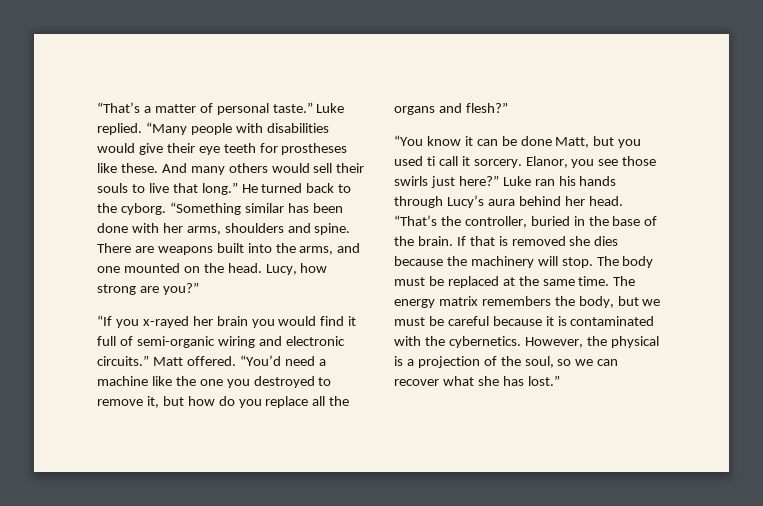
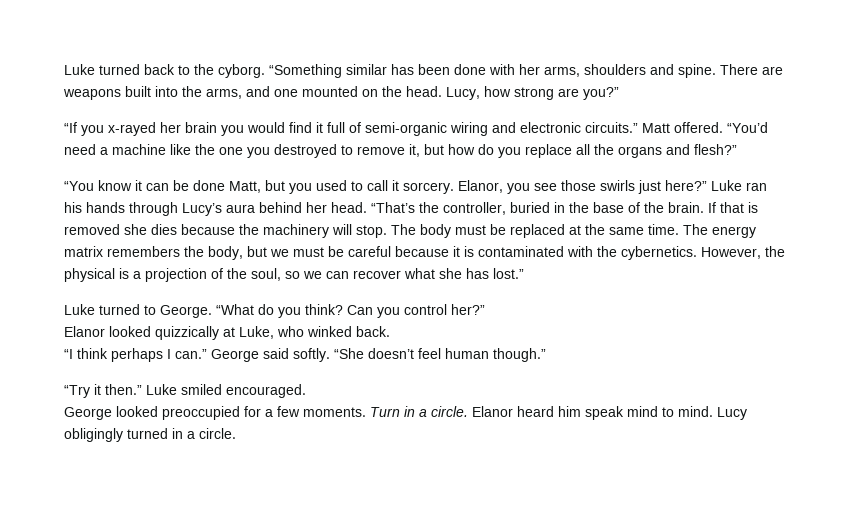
- “That’s a matter of personal taste.” Luke replied. “Many people with disabilities would give their eye teeth for prostheses like these. And many others would sell their souls to live that long.” He turned back to the cyborg.
+ Luke turned back to the cyborg.
- “You know it can be done Matt, but you used ti call it sorcery.
+ “You know it can be done Matt, but you used to call it sorcery.
+ Luke turned to George. “What do you think? Can you control her?”
+ Elanor looked quizzically at Luke, who winked back.
+ “I think perhaps I can.” George said softly. “She doesn’t feel human though.”
+ “Try it then.” Luke smiled encouraged.
+ George looked preoccupied for a few moments. Turn in a circle. Elanor heard him speak mind to mind. Lucy obligingly turned in a circle.

